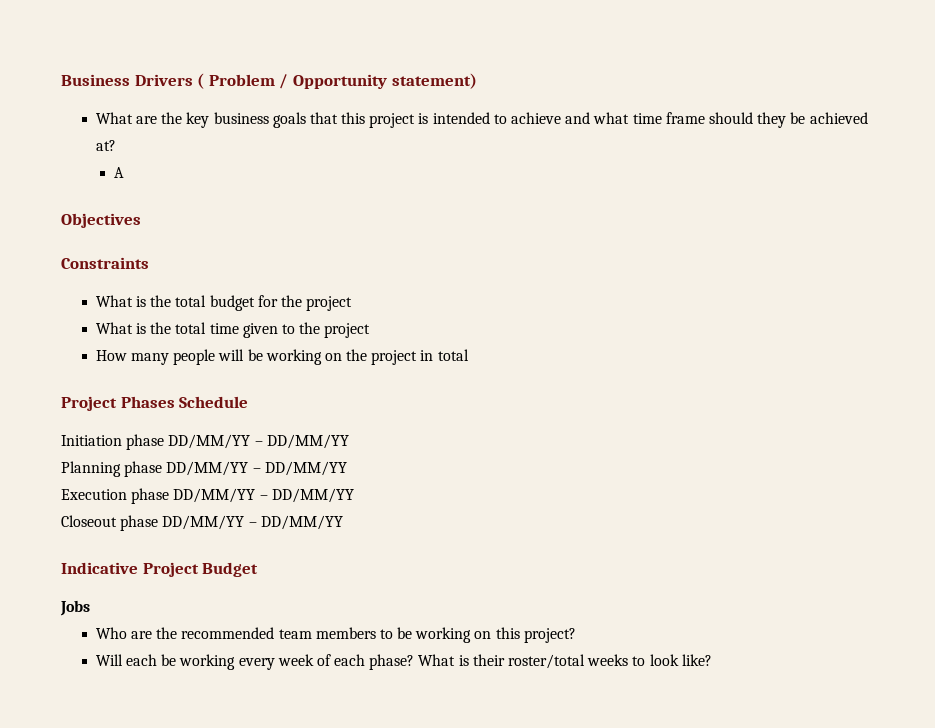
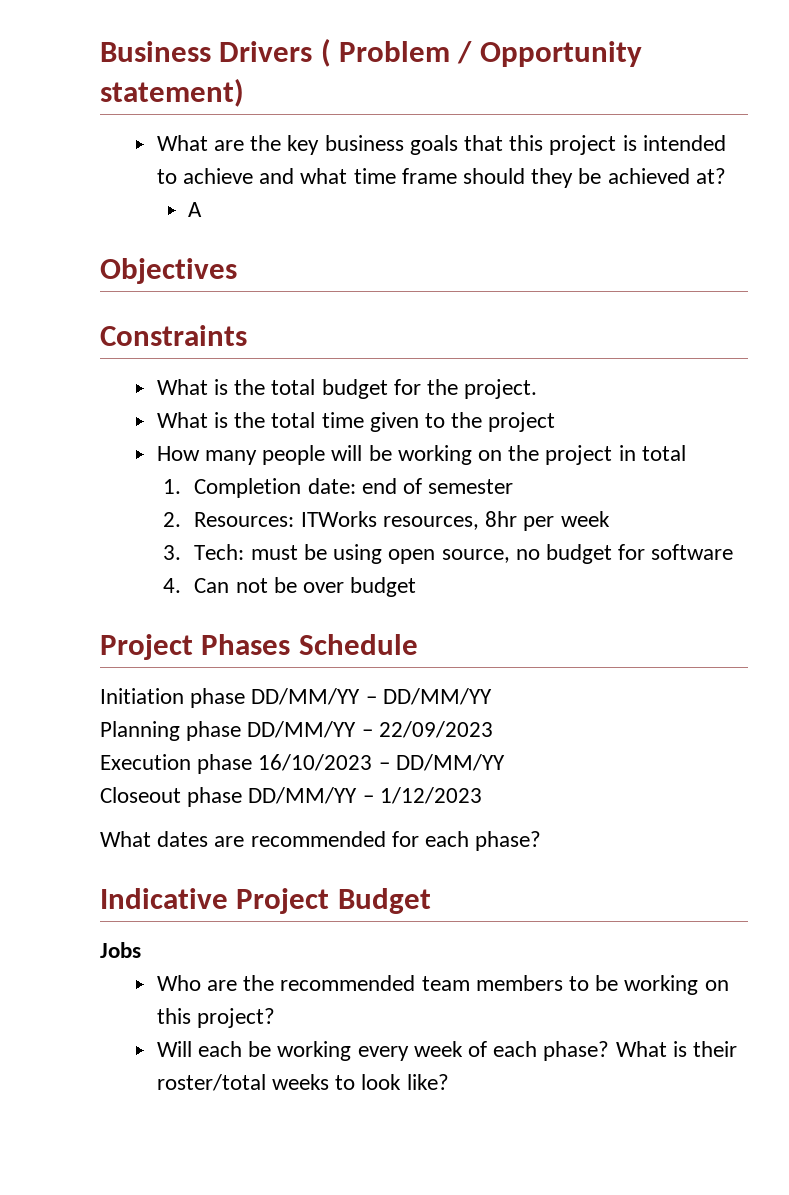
- What is the total budget for the project
+ What is the total budget for the project.
+ 1. Completion date: end of semester
+ 2. Resources: ITWorks resources, 8hr per week
+ 3. Tech: must be using open source, no budget for software
+ 4. Can not be over budget
- Planning phase DD/MM/YY – DD/MM/YY
+ Planning phase DD/MM/YY – 22/09/2023
- Execution phase DD/MM/YY – DD/MM/YY
+ Execution phase 16/10/2023 – DD/MM/YY
- Closeout phase DD/MM/YY – DD/MM/YY
+ Closeout phase DD/MM/YY – 1/12/2023
+ What dates are recommended for each phase?

